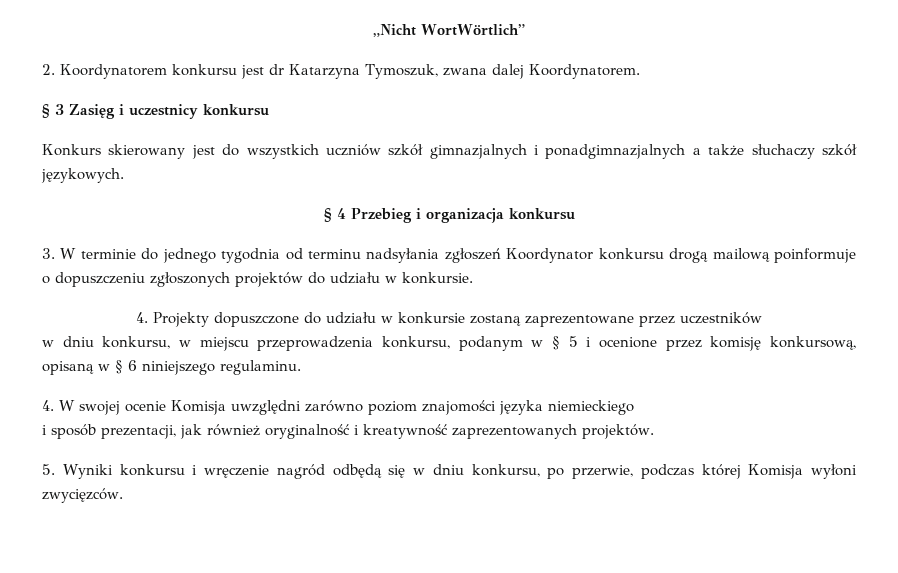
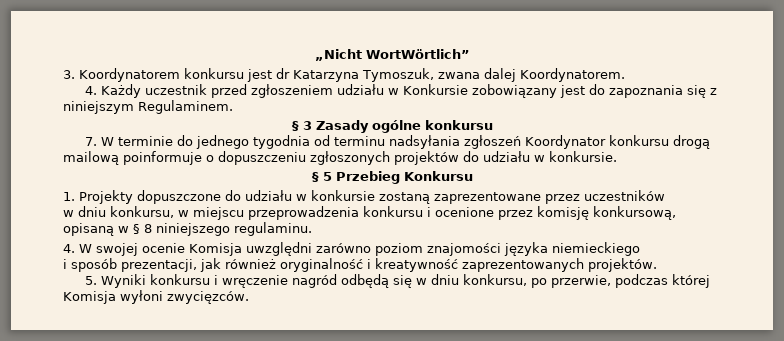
- 2. Koordynatorem konkursu jest dr Katarzyna Tymoszuk, zwana dalej Koordynatorem.
+ 3. Koordynatorem konkursu jest dr Katarzyna Tymoszuk, zwana dalej Koordynatorem.
- § 3 Zasięg i uczestnicy konkursu
- Konkurs skierowany jest do wszystkich uczniów szkół gimnazjalnych i ponadgimnazjalnych a także słuchaczy szkół językowych.
- § 4 Przebieg i organizacja konkursu
- 3. W terminie do jednego tygodnia od terminu nadsyłania zgłoszeń Koordynator konkursu drogą mailową poinformuje o dopuszczeniu zgłoszonych projektów do udziału w konkursie.
+ 4. Każdy uczestnik przed zgłoszeniem udziału w Konkursie zobowiązany jest do zapoznania się z niniejszym Regulaminem.
+ § 3 Zasady ogólne konkursu
+ 7. W terminie do jednego tygodnia od terminu nadsyłania zgłoszeń Koordynator konkursu drogą mailową poinformuje o dopuszczeniu zgłoszonych projektów do udziału w konkursie.
- 4. Projekty dopuszczone do udziału w konkursie zostaną zaprezentowane przez uczestników
+ § 5 Przebieg Konkursu
+ 1. Projekty dopuszczone do udziału w konkursie zostaną zaprezentowane przez uczestników
- w dniu konkursu, w miejscu przeprowadzenia konkursu, podanym w § 5 i ocenione przez komisję konkursową, opisaną w § 6 niniejszego regulaminu.
+ w dniu konkursu, w miejscu przeprowadzenia konkursu i ocenione przez komisję konkursową, opisaną w § 8 niniejszego regulaminu.

